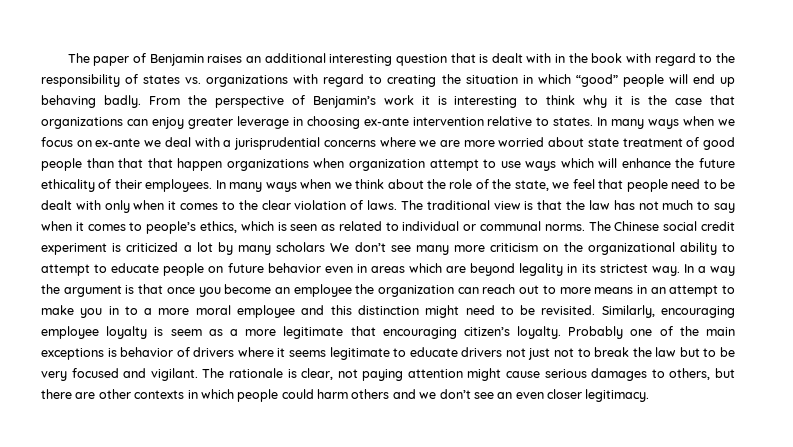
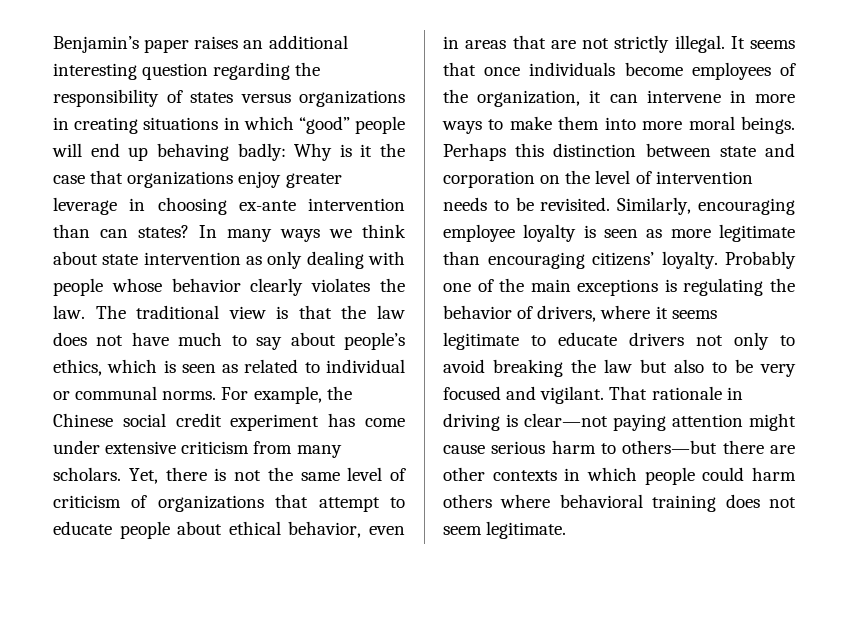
- The paper of Benjamin raises an additional interesting question that is dealt with in the book with regard to the responsibility of states vs. organizations with regard to creating the situation in which “good” people will end up behaving badly. From the perspective of Benjamin’s work it is interesting to think why it is the case that organizations can enjoy greater leverage in choosing ex-ante intervention relative to states. In many ways when we focus on ex-ante we deal with a jurisprudential concerns where we are more worried about state treatment of good people than that that happen organizations when organization attempt to use ways which will enhance the future ethicality of their employees. In many ways when we think about the role of the state, we feel that people need to be dealt with only when it comes to the clear violation of laws.
+ Benjamin’s paper raises an additional interesting question regarding the responsibility of states versus organizations in creating situations in which “good” people will end up behaving badly: Why is it the case that organizations enjoy greater leverage in choosing ex-ante intervention than can states? In many ways we think about state intervention as only dealing with people whose behavior clearly violates the law.
- The traditional view is that the law has not much to say when it comes to people’s ethics, which is seen as related to individual or communal norms.
+ The traditional view is that the law does not have much to say about people’s ethics, which is seen as related to individual or communal norms.
- The Chinese social credit experiment is criticized a lot by many scholars We don’t see many more criticism on the organizational ability to attempt to educate people on future behavior even in areas which are beyond legality in its strictest way. In a way the argument is that once you become an employee the organization can reach out to more means in an attempt to make you in to a more moral employee and this distinction might need to be revisited.
+ For example, the Chinese social credit experiment has come under extensive criticism from many scholars. Yet, there is not the same level of criticism of organizations that attempt to educate people about ethical behavior, even in areas that are not strictly illegal. It seems that once individuals become employees of the organization, it can intervene in more ways to make them into more moral beings. Perhaps this distinction between state and corporation on the level of intervention needs to be revisited.
- Similarly, encouraging employee loyalty is seem as a more legitimate that encouraging citizen’s loyalty.
+ Similarly, encouraging employee loyalty is seen as more legitimate than encouraging citizens’ loyalty.
- Probably one of the main exceptions is behavior of drivers where it seems legitimate to educate drivers not just not to break the law but to be very focused and vigilant.
+ Probably one of the main exceptions is regulating the behavior of drivers, where it seems legitimate to educate drivers not only to avoid breaking the law but also to be very focused and vigilant.
- The rationale is clear, not paying attention might cause serious damages to others, but there are other contexts in which people could harm others and we don’t see an even closer legitimacy.
+ That rationale in driving is clear—not paying attention might cause serious harm to others—but there are other contexts in which people could harm others where behavioral training does not seem legitimate.

